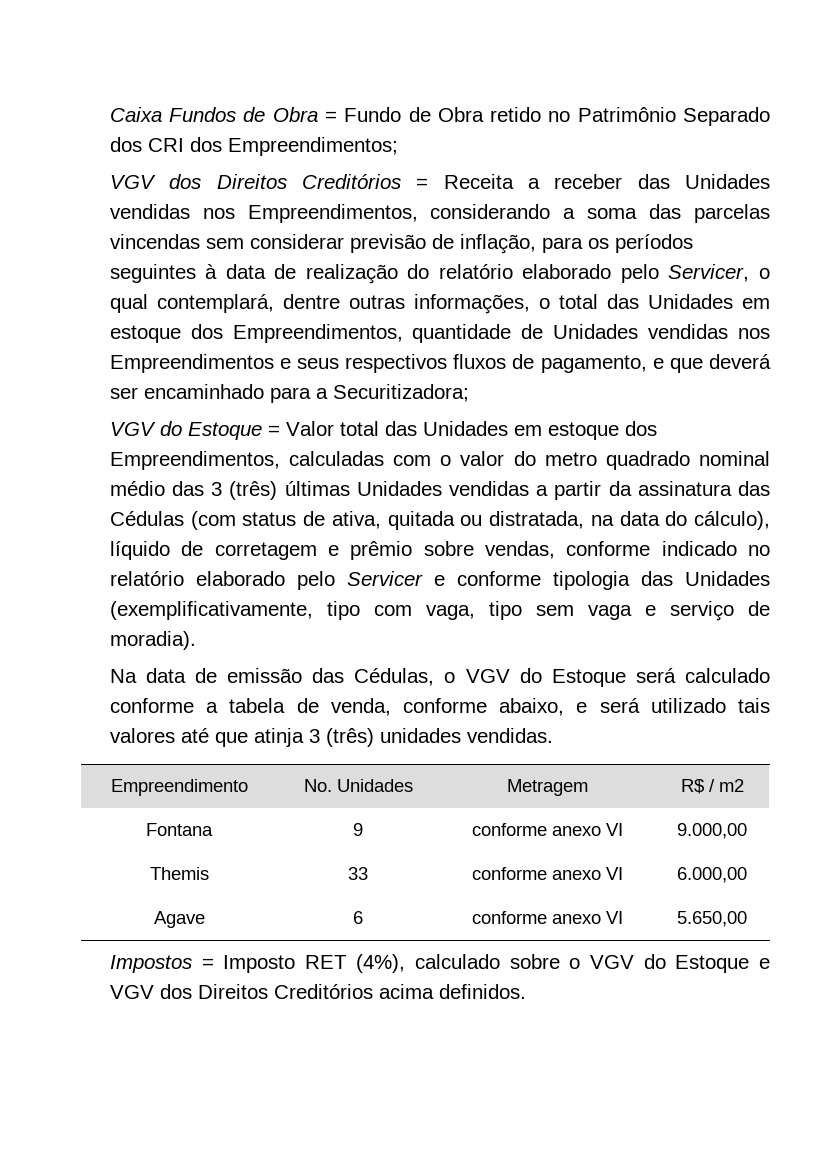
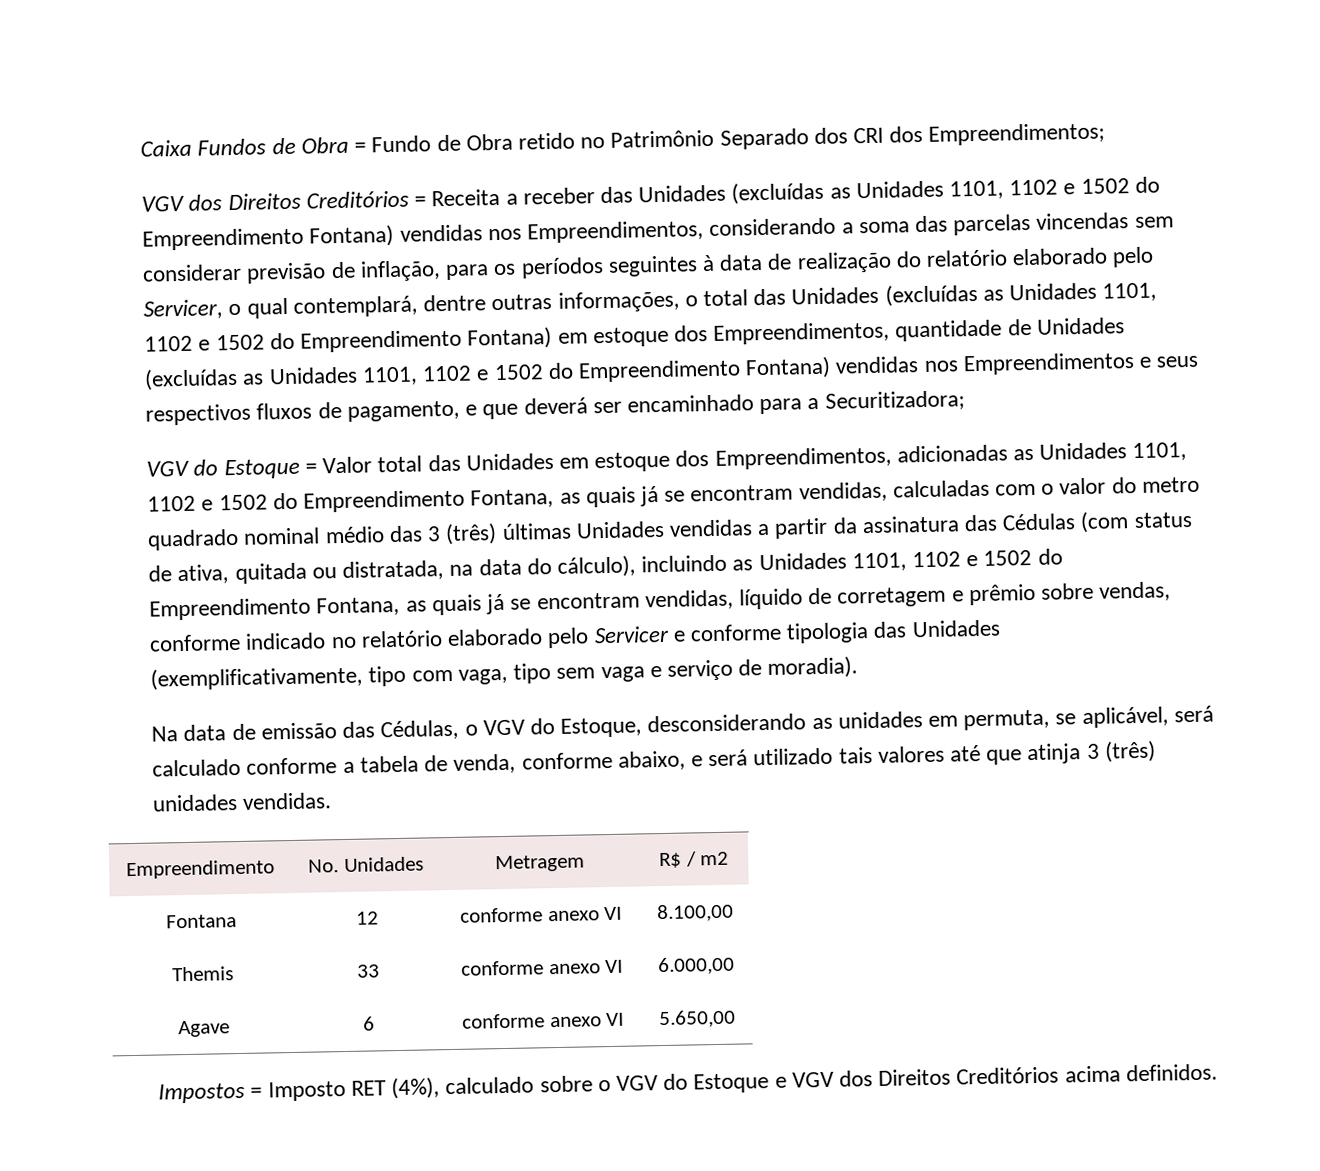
- VGV dos Direitos Creditórios = Receita a receber das Unidades vendidas nos Empreendimentos, considerando a soma das parcelas vincendas sem considerar previsão de inflação, para os períodos seguintes à data de realização do relatório elaborado pelo Servicer, o qual contemplará, dentre outras informações, o total das Unidades em estoque dos Empreendimentos, quantidade de Unidades vendidas nos Empreendimentos e seus respectivos fluxos de pagamento, e que deverá ser encaminhado para a Securitizadora;
+ VGV dos Direitos Creditórios = Receita a receber das Unidades (excluídas as Unidades 1101, 1102 e 1502 do Empreendimento Fontana) vendidas nos Empreendimentos, considerando a soma das parcelas vincendas sem considerar previsão de inflação, para os períodos seguintes à data de realização do relatório elaborado pelo Servicer, o qual contemplará, dentre outras informações, o total das Unidades (excluídas as Unidades 1101, 1102 e 1502 do Empreendimento Fontana) em estoque dos Empreendimentos, quantidade de Unidades (excluídas as Unidades 1101, 1102 e 1502 do Empreendimento Fontana) vendidas nos Empreendimentos e seus respectivos fluxos de pagamento, e que deverá ser encaminhado para a Securitizadora;
- VGV do Estoque = Valor total das Unidades em estoque dos Empreendimentos, calculadas com o valor do metro quadrado nominal médio das 3 (três) últimas Unidades vendidas a partir da assinatura das Cédulas (com status de ativa, quitada ou distratada, na data do cálculo), líquido de corretagem e prêmio sobre vendas, conforme indicado no relatório elaborado pelo Servicer e conforme tipologia das Unidades (exemplificativamente, tipo com vaga, tipo sem vaga e serviço de moradia).
+ VGV do Estoque = Valor total das Unidades em estoque dos Empreendimentos, adicionadas as Unidades 1101, 1102 e 1502 do Empreendimento Fontana, as quais já se encontram vendidas, calculadas com o valor do metro quadrado nominal médio das 3 (três) últimas Unidades vendidas a partir da assinatura das Cédulas (com status de ativa, quitada ou distratada, na data do cálculo), incluindo as Unidades 1101, 1102 e 1502 do Empreendimento Fontana, as quais já se encontram vendidas, líquido de corretagem e prêmio sobre vendas, conforme indicado no relatório elaborado pelo Servicer e conforme tipologia das Unidades (exemplificativamente, tipo com vaga, tipo sem vaga e serviço de moradia).
- Na data de emissão das Cédulas, o VGV do Estoque será calculado conforme a tabela de venda, conforme abaixo, e será utilizado tais valores até que atinja 3 (três) unidades vendidas.
+ Na data de emissão das Cédulas, o VGV do Estoque, desconsiderando as unidades em permuta, se aplicável, será calculado conforme a tabela de venda, conforme abaixo, e será utilizado tais valores até que atinja 3 (três) unidades vendidas.
- Fontana | 9 | conforme anexo VI | 9.000,00
+ Fontana | 12 | conforme anexo VI | 8.100,00

